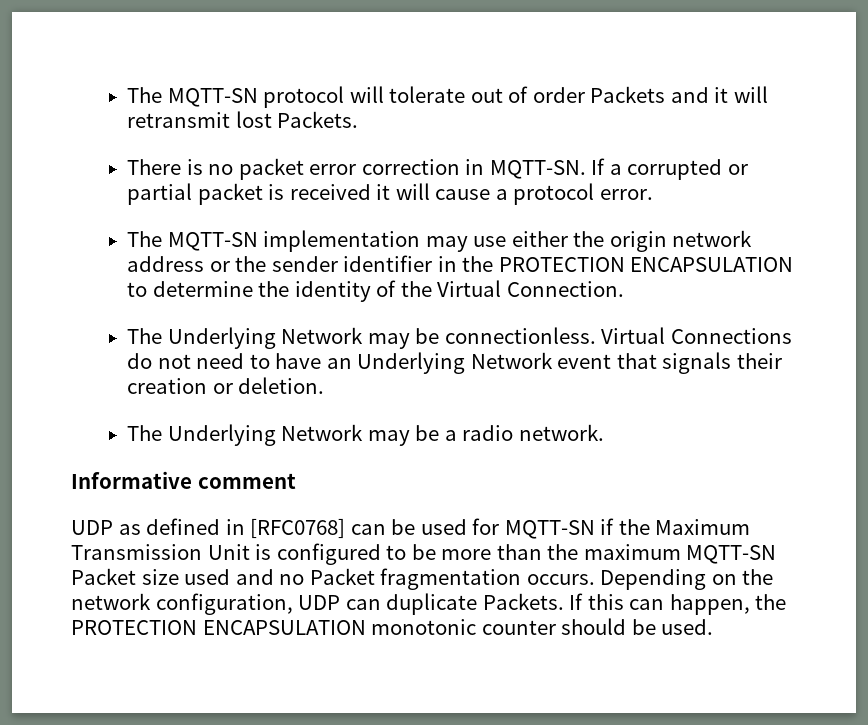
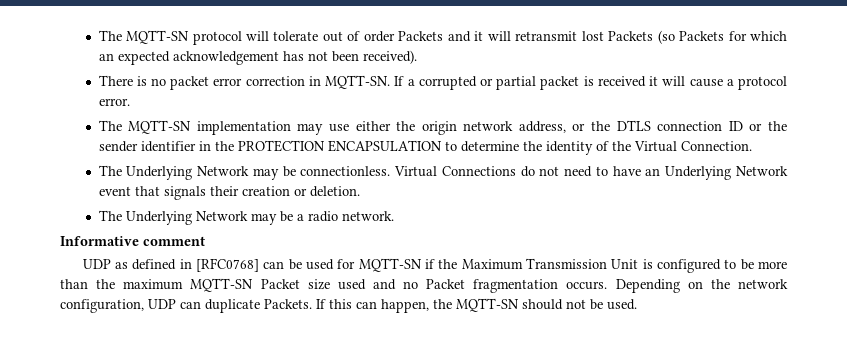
- The MQTT-SN protocol will tolerate out of order Packets and it will retransmit lost Packets.
+ The MQTT-SN protocol will tolerate out of order Packets and it will retransmit lost Packets (so Packets for which an expected acknowledgement has not been received).
- The MQTT-SN implementation may use either the origin network address or the sender identifier in the PROTECTION ENCAPSULATION to determine the identity of the Virtual Connection.
+ The MQTT-SN implementation may use either the origin network address, or the DTLS connection ID or the sender identifier in the PROTECTION ENCAPSULATION to determine the identity of the Virtual Connection.
- If this can happen, the PROTECTION ENCAPSULATION monotonic counter should be used.
+ If this can happen, the MQTT-SN should not be used.

